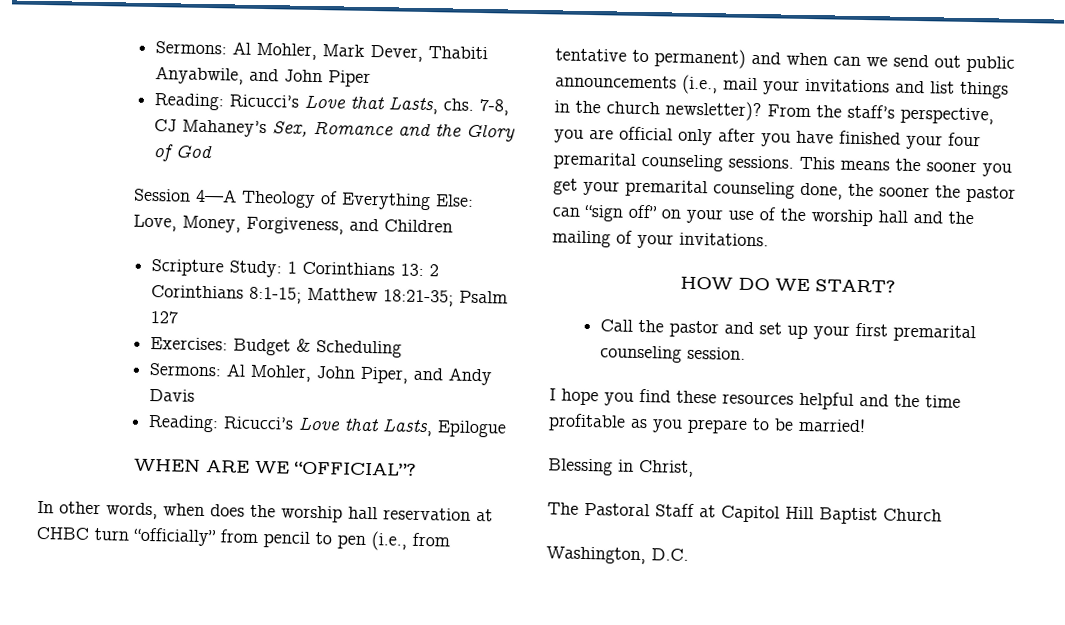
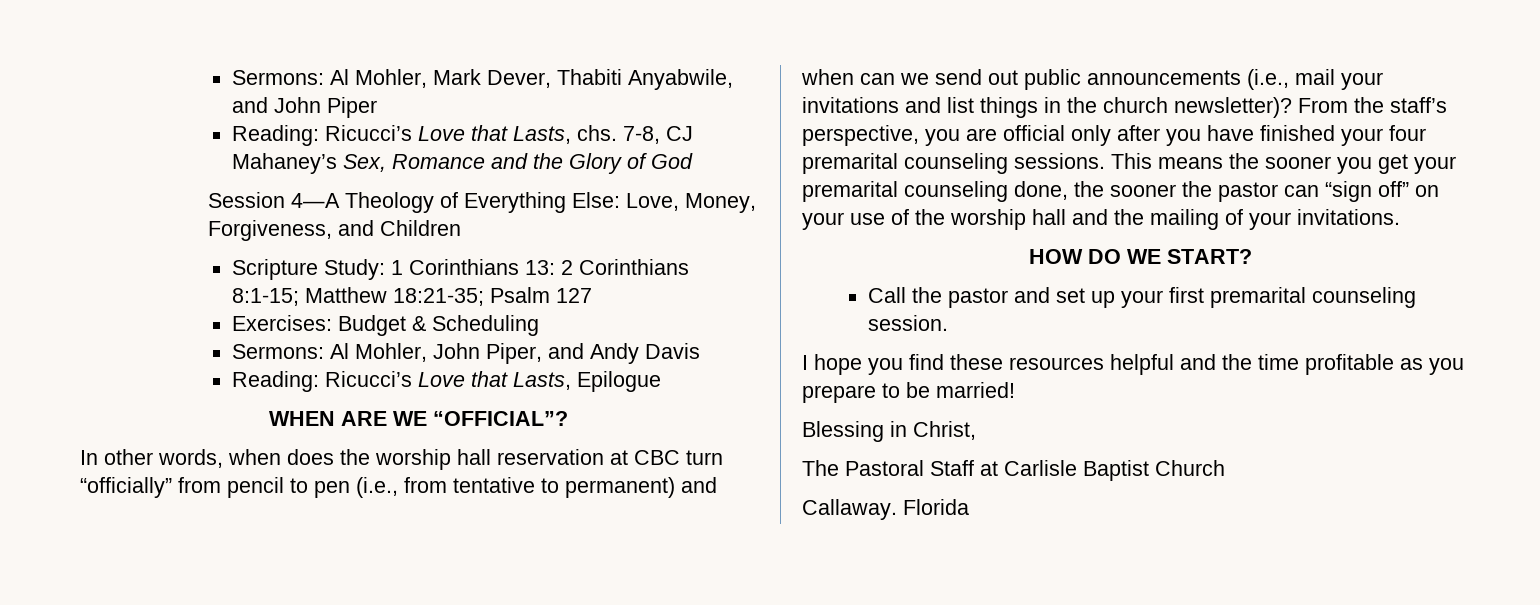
- In other words, when does the worship hall reservation at CHBC turn “officially” from pencil to pen (i.e., from tentative to permanent) and when can we send out public announcements (i.e., mail your invitations and list things in the church newsletter)?
+ In other words, when does the worship hall reservation at CBC turn “officially” from pencil to pen (i.e., from tentative to permanent) and when can we send out public announcements (i.e., mail your invitations and list things in the church newsletter)?
- The Pastoral Staff at Capitol Hill Baptist Church
+ The Pastoral Staff at Carlisle Baptist Church
- Washington, D.C.
+ Callaway. Florida

